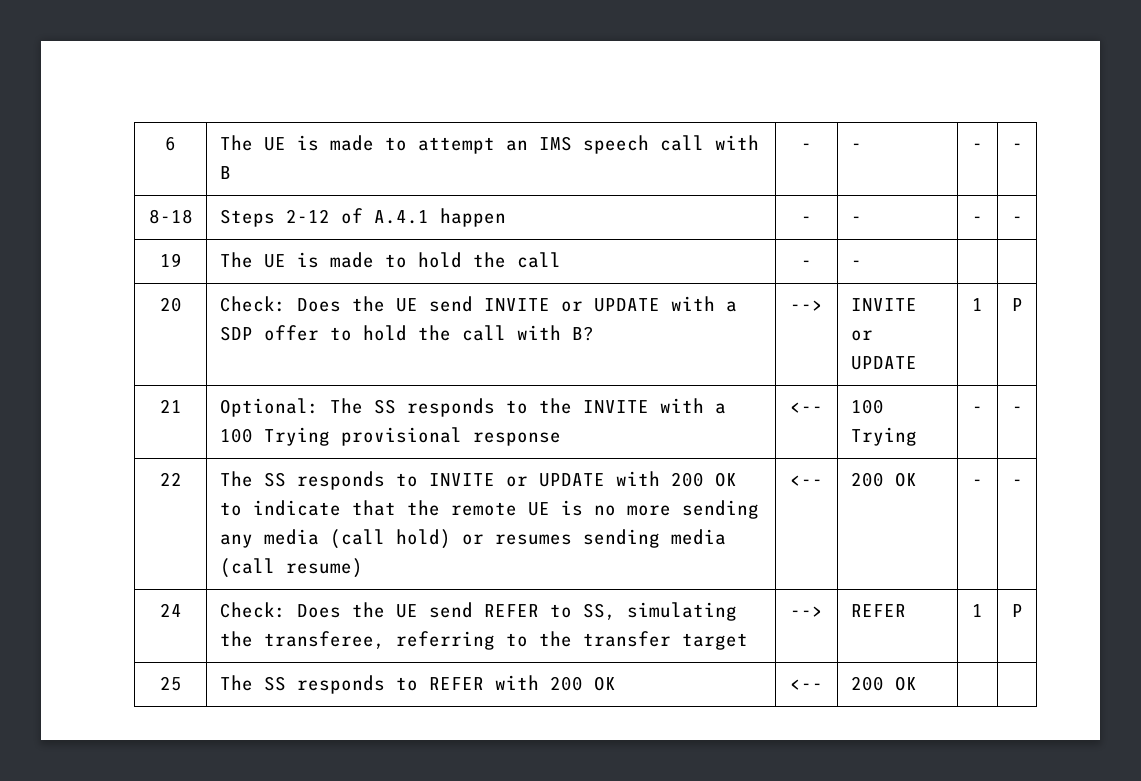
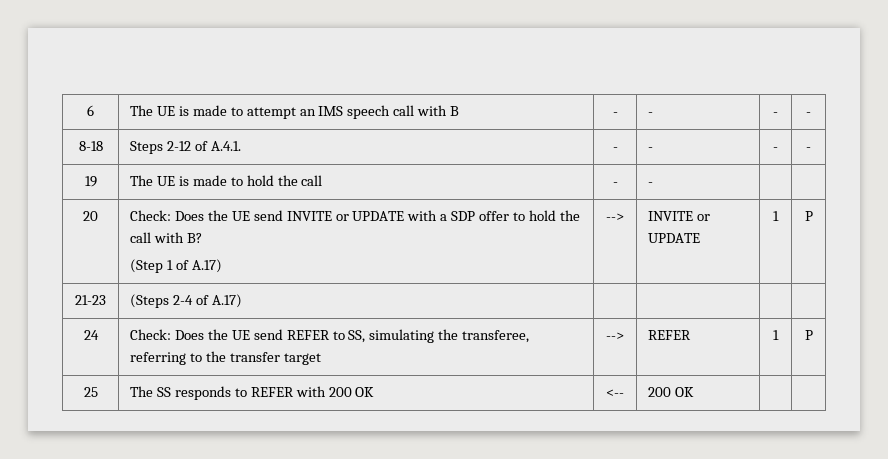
- 8-18 | Steps 2-12 of A.4.1 happen | - | - | - | -
+ 8-18 | Steps 2-12 of A.4.1. | - | - | - | -
- 20 | Check: Does the UE send INVITE or UPDATE with a SDP offer to hold the call with B? | --> | INVITE or UPDATE | 1 | P
+ 20 | Check: Does the UE send INVITE or UPDATE with a SDP offer to hold the call with B?
+ (Step 1 of A.17) | --> | INVITE or UPDATE | 1 | P
- 21 | Optional: The SS responds to the INVITE with a 100 Trying provisional response | <-- | 100 Trying | - | -
- 22 | The SS responds to INVITE or UPDATE with 200 OK to indicate that the remote UE is no more sending any media (call hold) or resumes sending media (call resume) | <-- | 200 OK | - | -
+ 21-23 | (Steps 2-4 of A.17) | | | |

